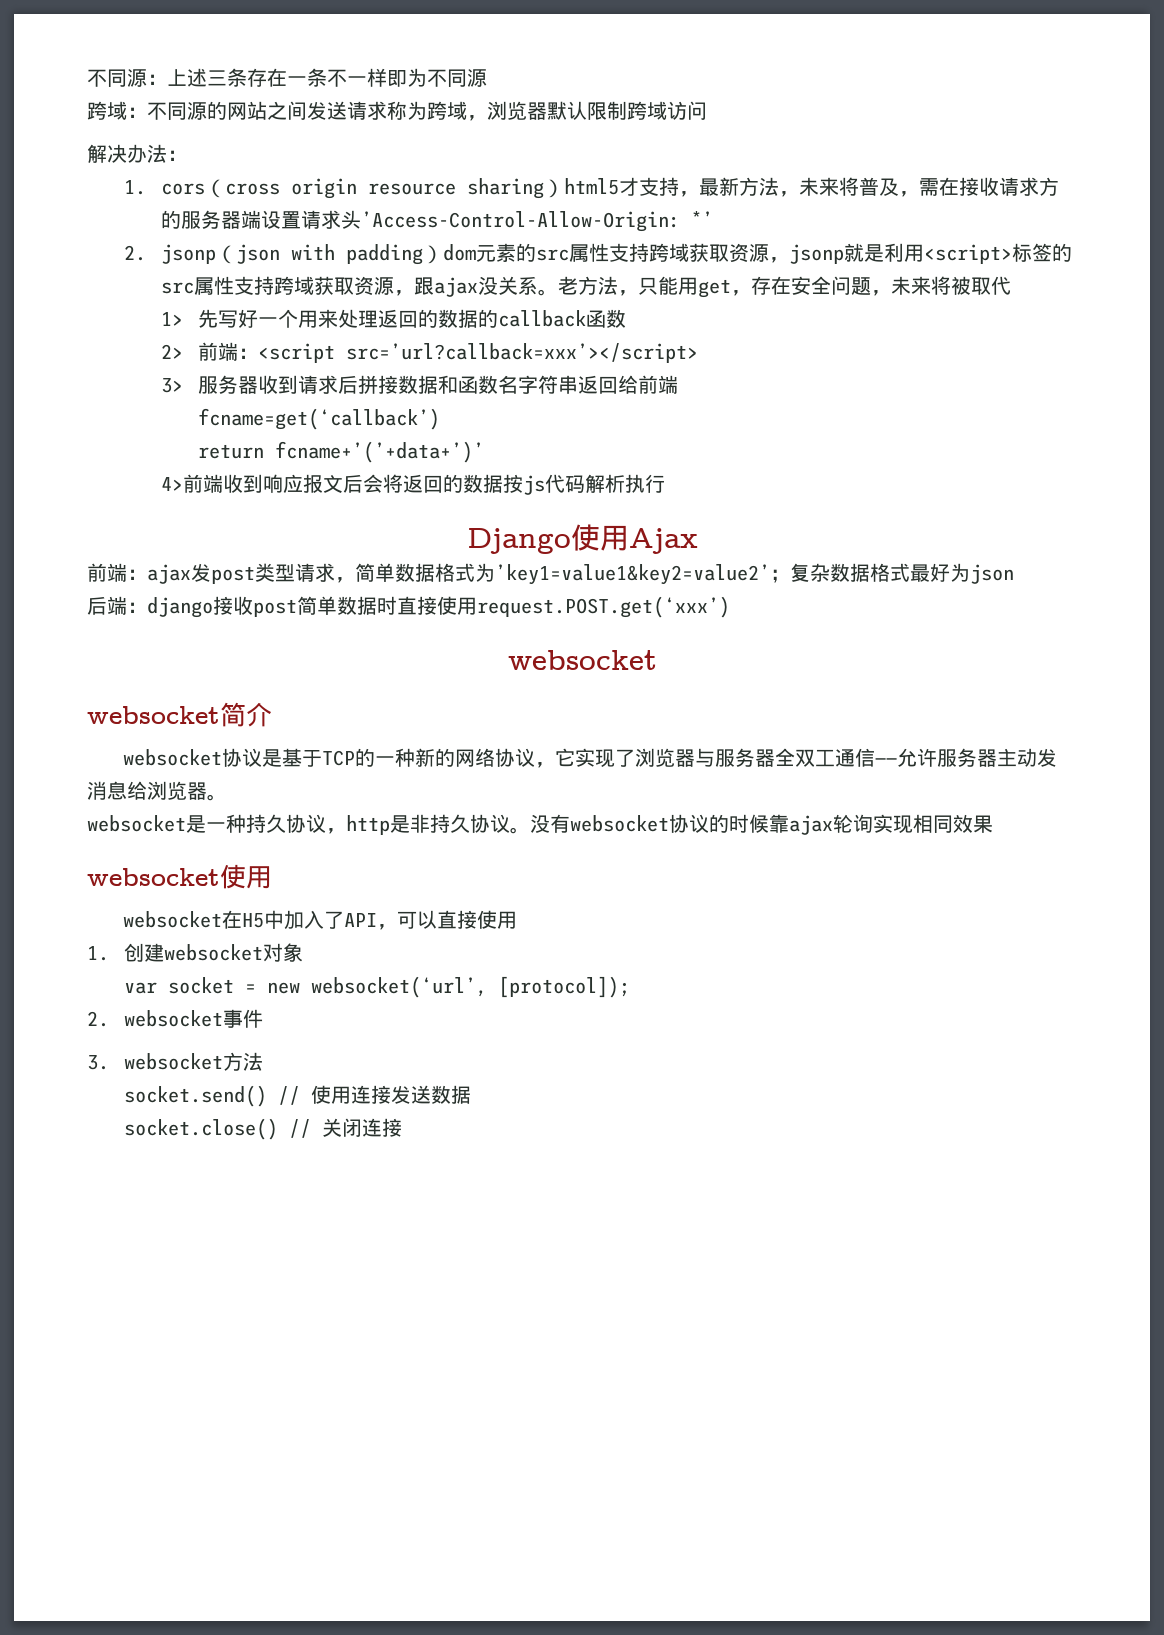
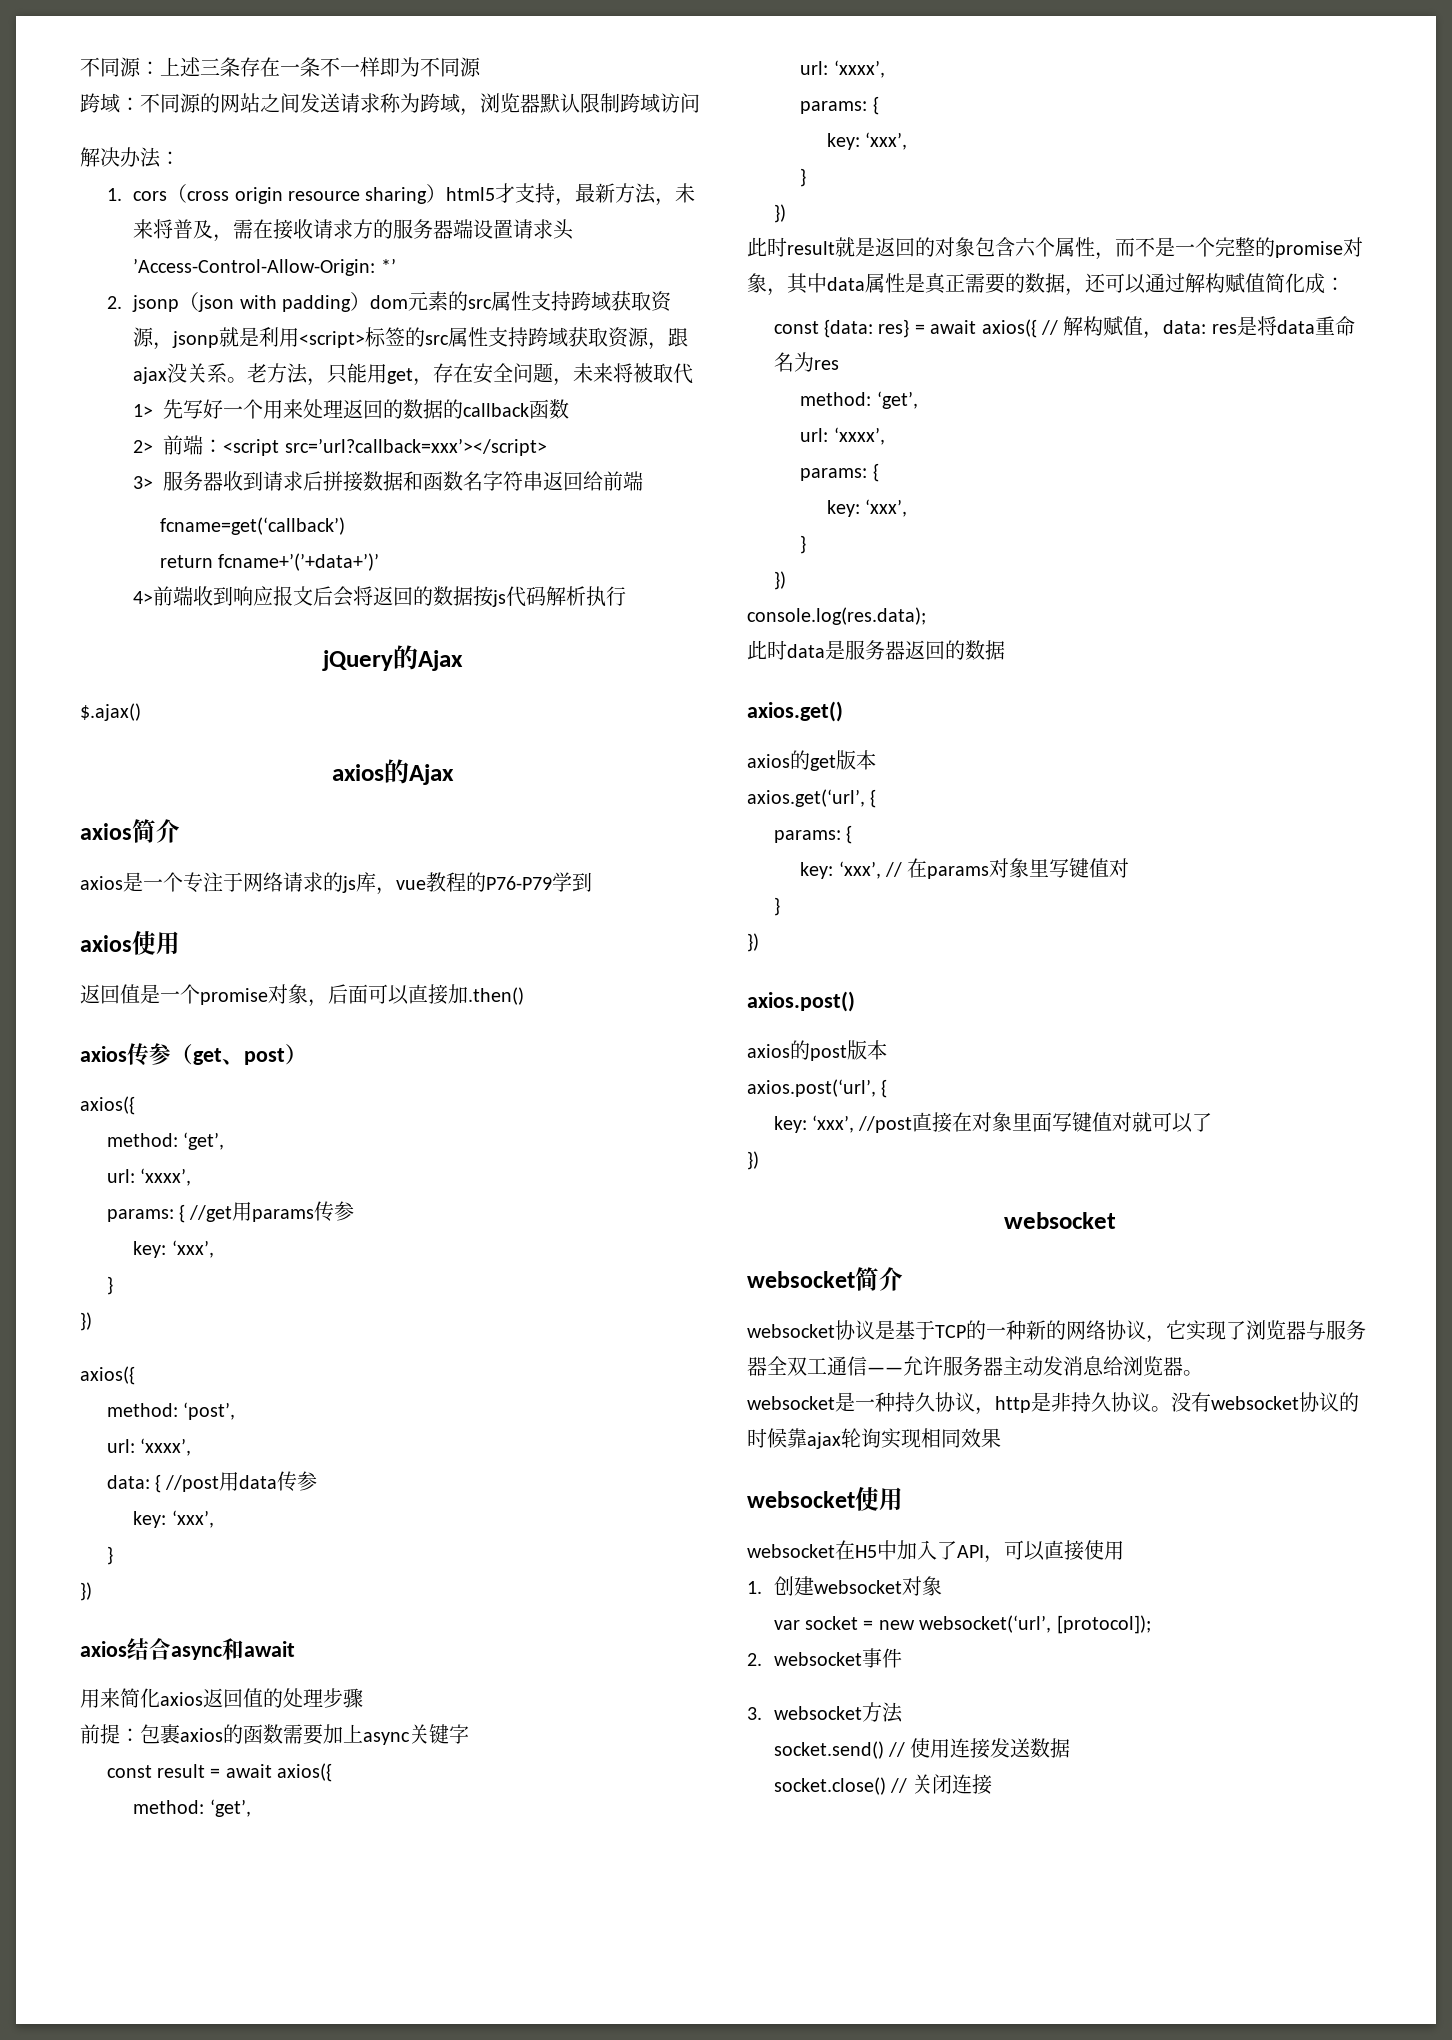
- Django使用Ajax
- 前端：ajax发post类型请求，简单数据格式为’key1=value1&key2=value2’；复杂数据格式最好为json
- 后端：django接收post简单数据时直接使用request.POST.get(‘xxx’)
+ jQuery的Ajax
+ $.ajax()
+ axios的Ajax
+ axios简介
+ axios是一个专注于网络请求的js库，vue教程的P76-P79学到
+ axios使用
+ 返回值是一个promise对象，后面可以直接加.then()
+ axios传参（get、post）
+ axios({
+ method: ‘get’,
+ url: ‘xxxx’,
+ params: { //get用params传参
+ key: ‘xxx’,
+ }
+ })
+ axios({
+ method: ‘post’,
+ url: ‘xxxx’,
+ data: { //post用data传参
+ key: ‘xxx’,
+ }
+ })
+ axios结合async和await
+ 用来简化axios返回值的处理步骤
+ 前提：包裹axios的函数需要加上async关键字
+ const result = await axios({
+ method: ‘get’,
+ url: ‘xxxx’,
+ params: {
+ key: ‘xxx’,
+ }
+ })
+ 此时result就是返回的对象包含六个属性，而不是一个完整的promise对象，其中data属性是真正需要的数据，还可以通过解构赋值简化成：
+ const {data: res} = await axios({ // 解构赋值，data: res是将data重命名为res
+ method: ‘get’,
+ url: ‘xxxx’,
+ params: {
+ key: ‘xxx’,
+ }
+ })
+ console.log(res.data);
+ 此时data是服务器返回的数据
+ axios.get()
+ axios的get版本
+ axios.get(‘url’, {
+ params: {
+ key: ‘xxx’, // 在params对象里写键值对
+ }
+ })
+ axios.post()
+ axios的post版本
+ axios.post(‘url’, {
+ key: ‘xxx’, //post直接在对象里面写键值对就可以了
+ })

